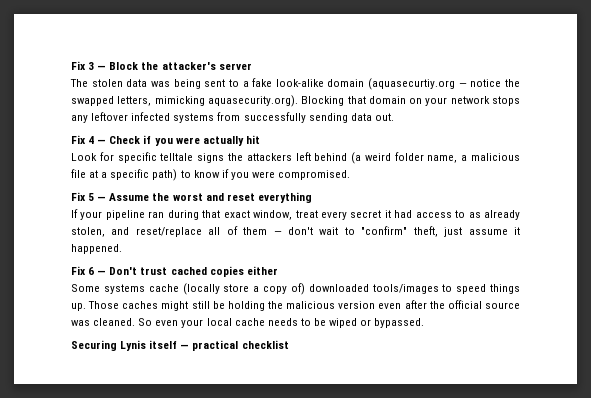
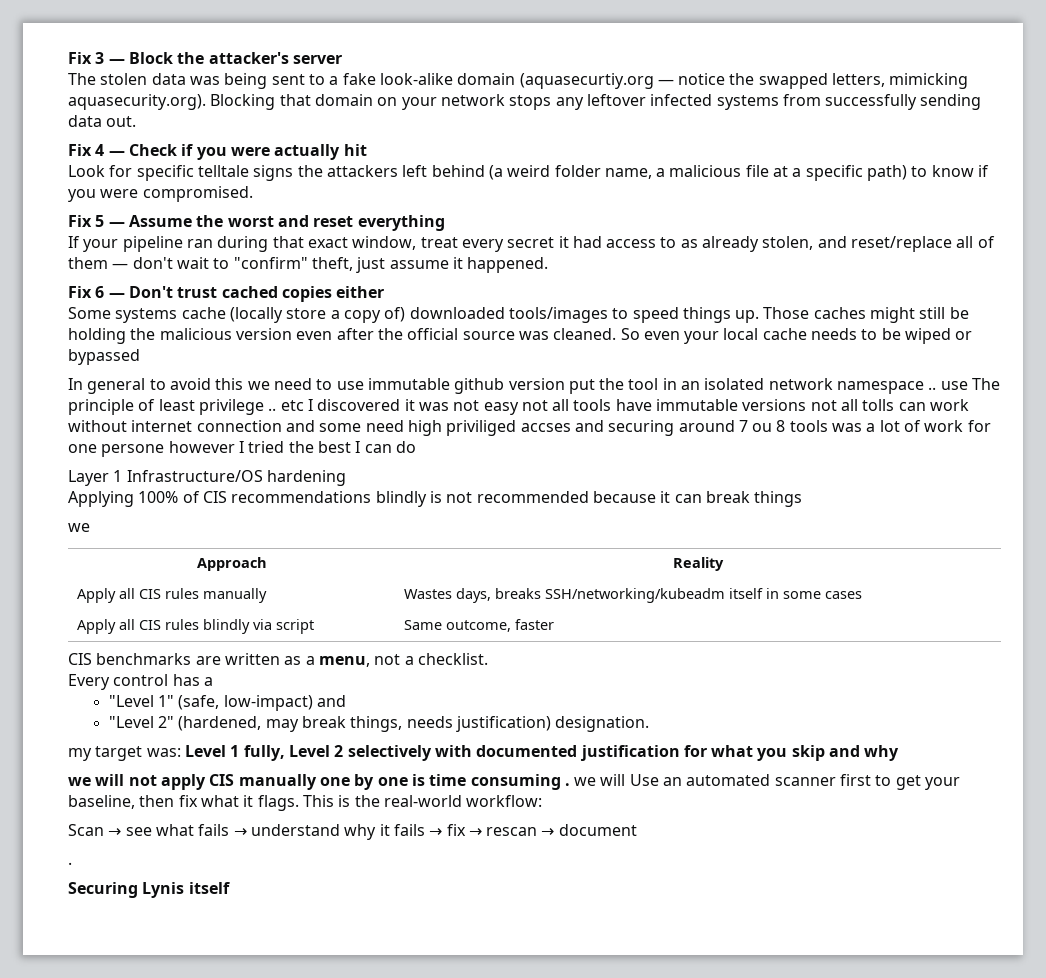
- So even your local cache needs to be wiped or bypassed.
+ So even your local cache needs to be wiped or bypassed
+ In general to avoid this we need to use immutable github version put the tool in an isolated network namespace .. use The principle of least privilege .. etc I discovered it was not easy not all tools have immutable versions not all tolls can work without internet connection and some need high priviliged accses and securing around 7 ou 8 tools was a lot of work for one persone however I tried the best I can do
+ Layer 1 Infrastructure/OS hardening
+ Applying 100% of CIS recommendations blindly is not recommended because it can break things
+ we
+ Approach | Reality
+ Apply all CIS rules manually | Wastes days, breaks SSH/networking/kubeadm itself in some cases
+ Apply all CIS rules blindly via script | Same outcome, faster
+ CIS benchmarks are written as a menu, not a checklist.
+ Every control has a
+ "Level 1" (safe, low-impact) and
+ "Level 2" (hardened, may break things, needs justification) designation.
+ my target was: Level 1 fully, Level 2 selectively with documented justification for what you skip and why
+ we will not apply CIS manually one by one is time consuming . we will Use an automated scanner first to get your baseline, then fix what it flags. This is the real-world workflow:
+ Scan → see what fails → understand why it fails → fix → rescan → document
+ .
- Securing Lynis itself — practical checklist
+ Securing Lynis itself

